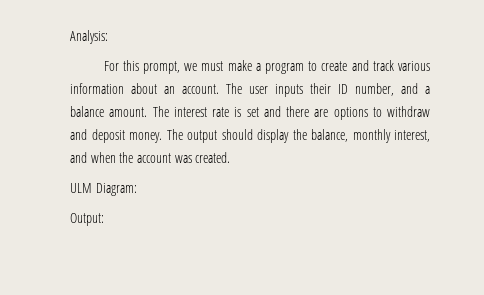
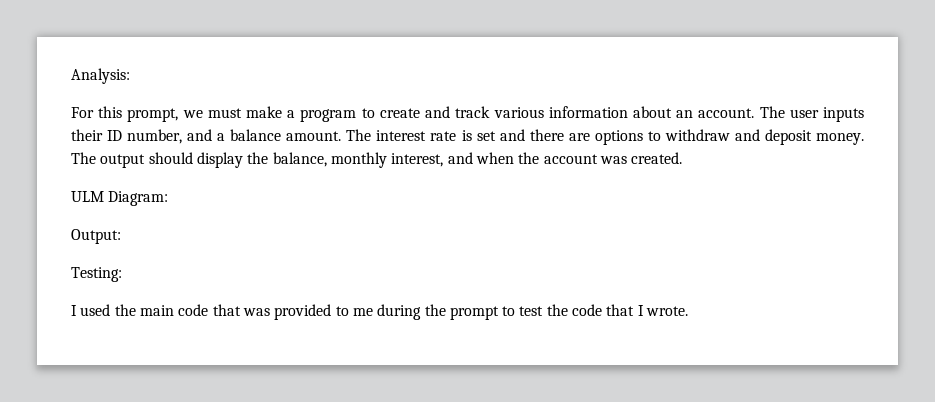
+ Testing:
+ I used the main code that was provided to me during the prompt to test the code that I wrote.

